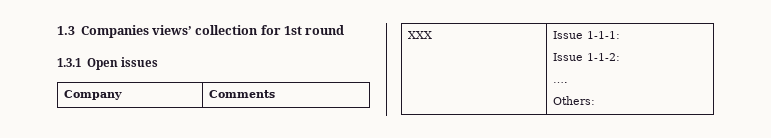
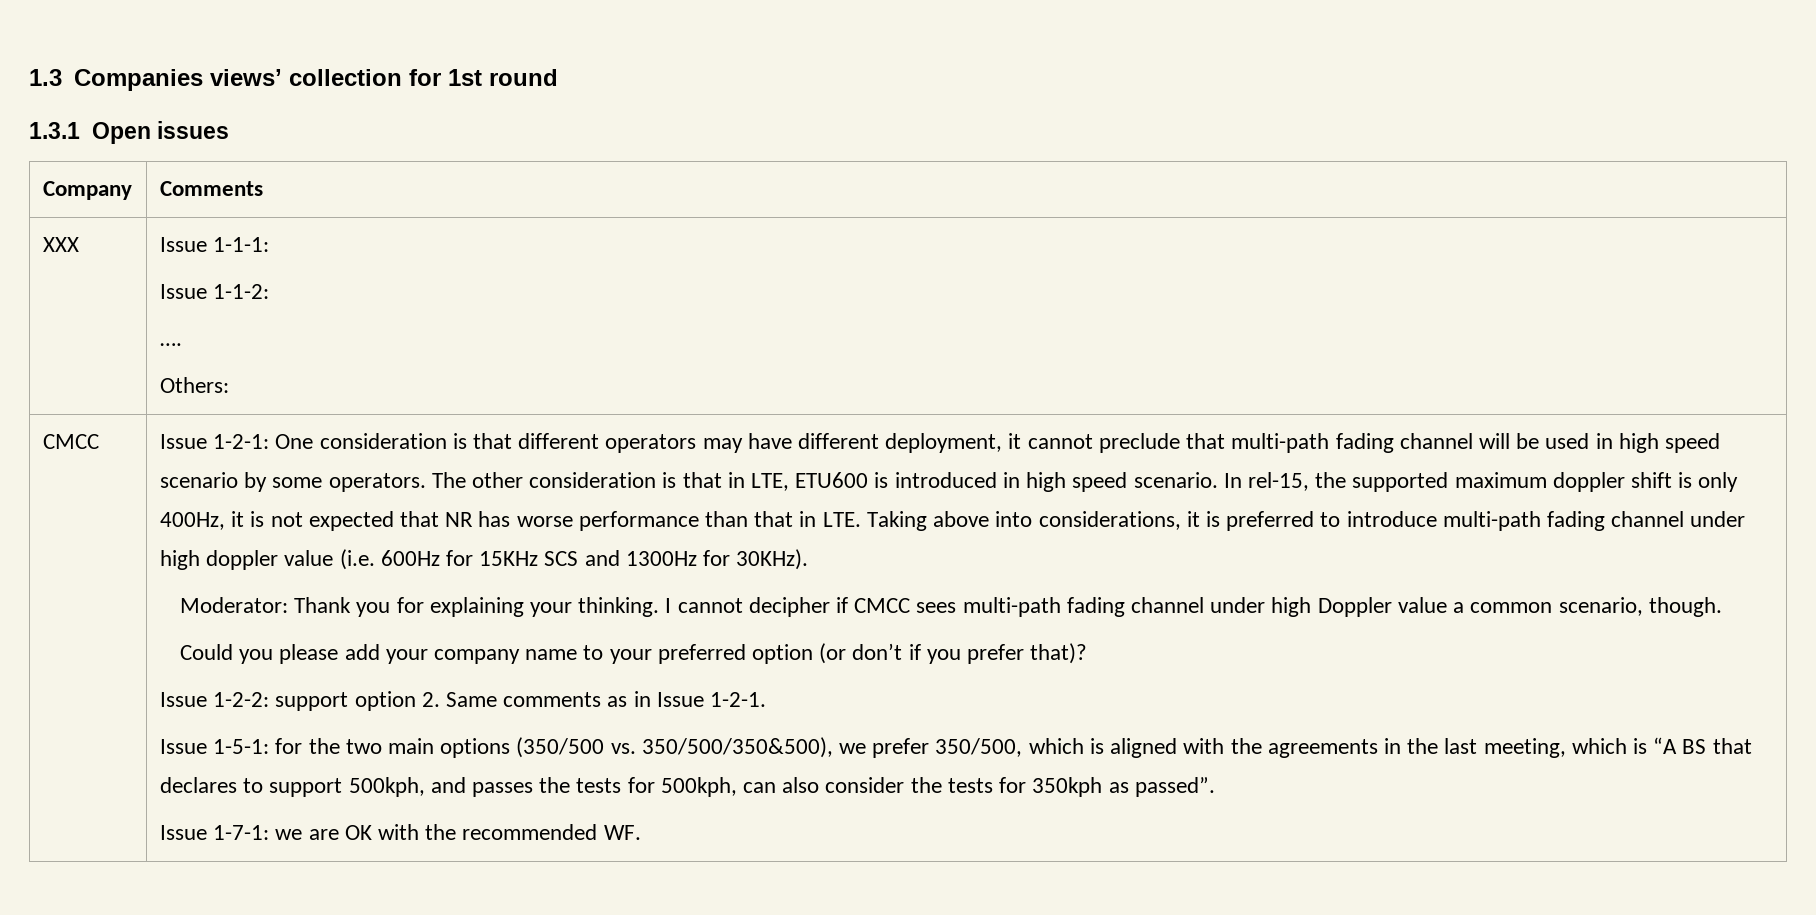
+ CMCC | Issue 1-2-1: One consideration is that different operators may have different deployment, it cannot preclude that multi-path fading channel will be used in high speed scenario by some operators. The other consideration is that in LTE, ETU600 is introduced in high speed scenario. In rel-15, the supported maximum doppler shift is only 400Hz, it is not expected that NR has worse performance than that in LTE. Taking above into considerations, it is preferred to introduce multi-path fading channel under high doppler value (i.e. 600Hz for 15KHz SCS and 1300Hz for 30KHz).
+ Moderator: Thank you for explaining your thinking. I cannot decipher if CMCC sees multi-path fading channel under high Doppler value a common scenario, though.
+ Could you please add your company name to your preferred option (or don’t if you prefer that)?
+ Issue 1-2-2: support option 2. Same comments as in Issue 1-2-1.
+ Issue 1-5-1: for the two main options (350/500 vs. 350/500/350&500), we prefer 350/500, which is aligned with the agreements in the last meeting, which is “A BS that declares to support 500kph, and passes the tests for 500kph, can also consider the tests for 350kph as passed”.
+ Issue 1-7-1: we are OK with the recommended WF.

